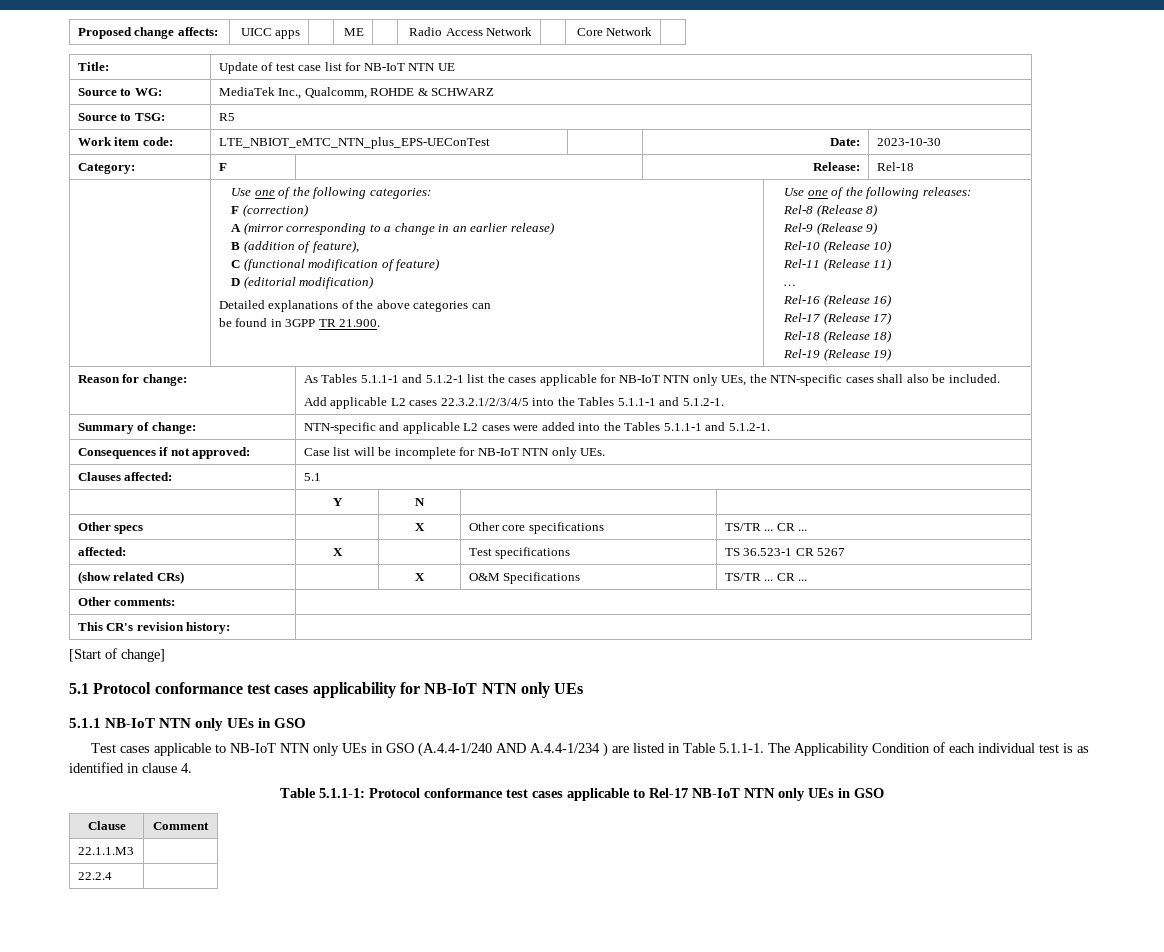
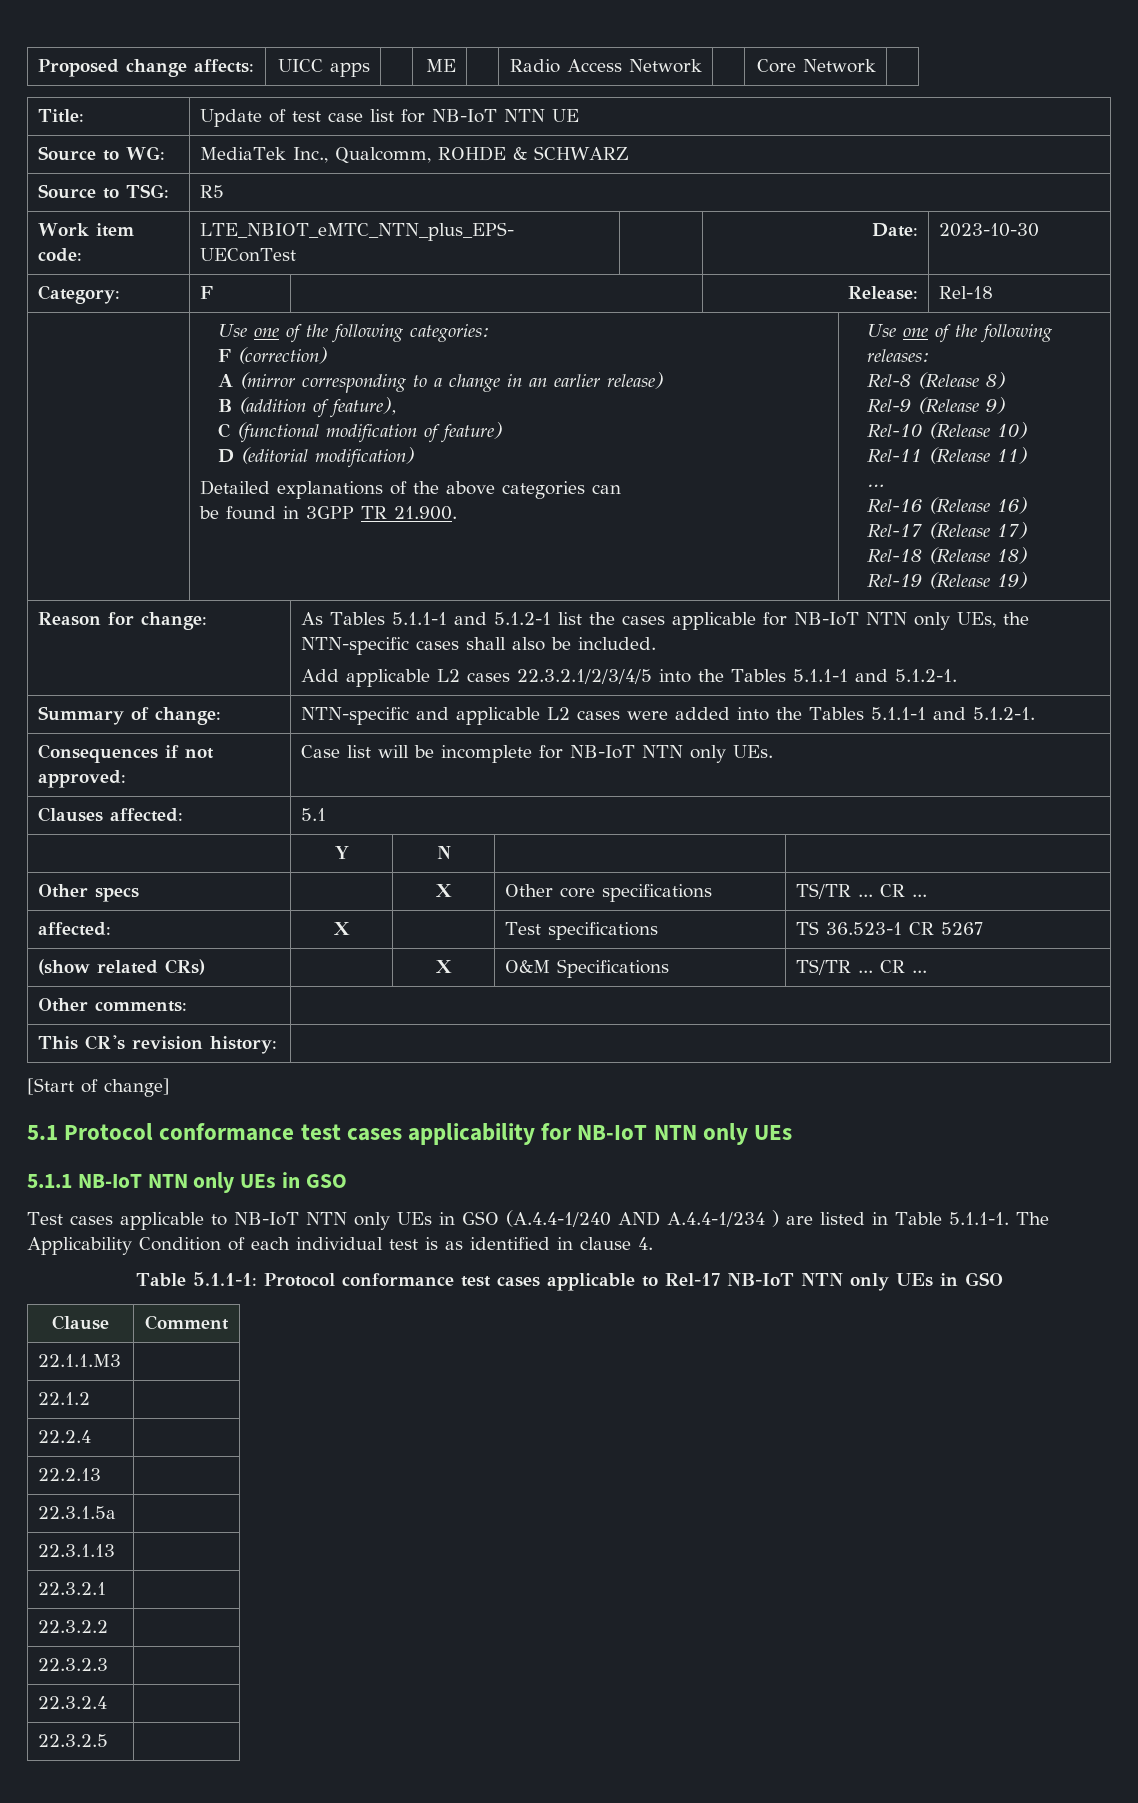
+ 22.1.2 |
+ 22.2.13 |
+ 22.3.1.5a |
+ 22.3.1.13 |
+ 22.3.2.1 |
+ 22.3.2.2 |
+ 22.3.2.3 |
+ 22.3.2.4 |
+ 22.3.2.5 |

